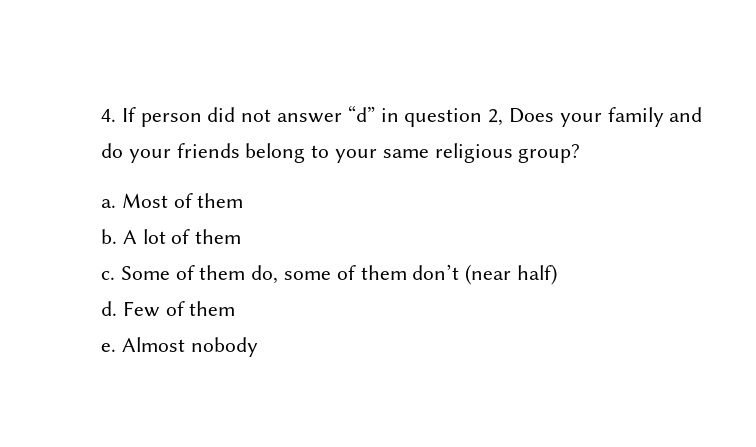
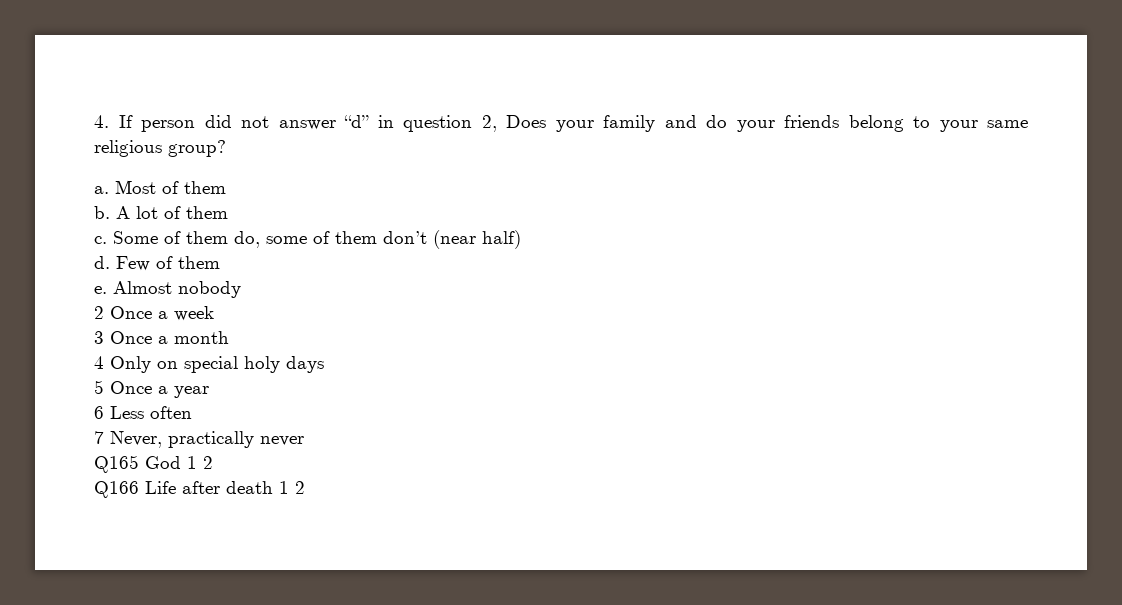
+ 2 Once a week
+ 3 Once a month
+ 4 Only on special holy days
+ 5 Once a year
+ 6 Less often
+ 7 Never, practically never
+ Q165 God 1 2
+ Q166 Life after death 1 2

